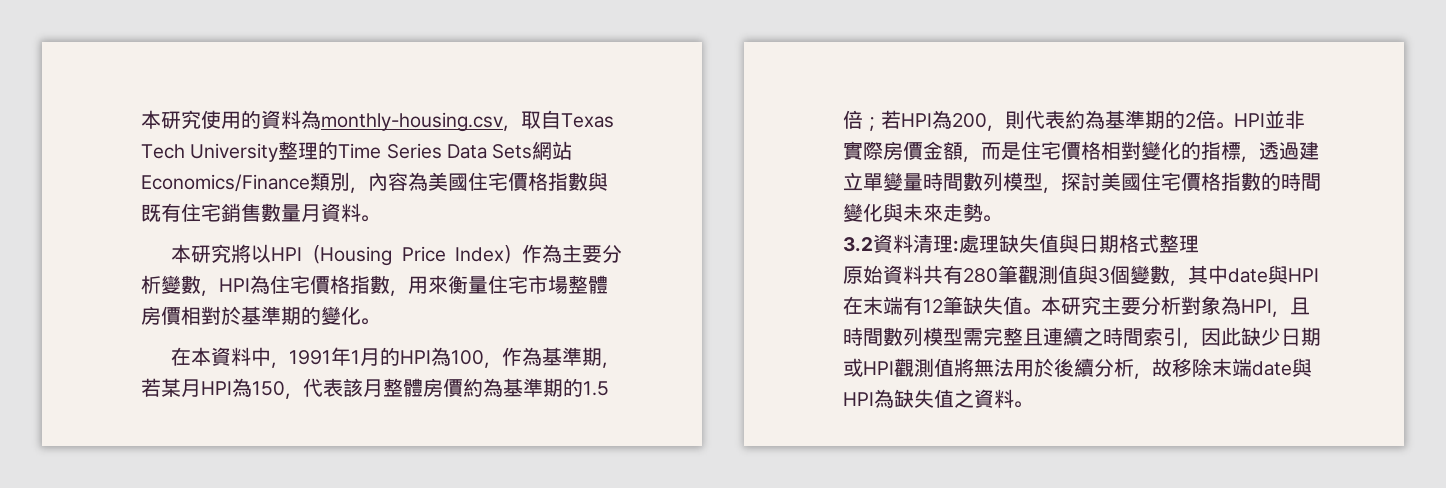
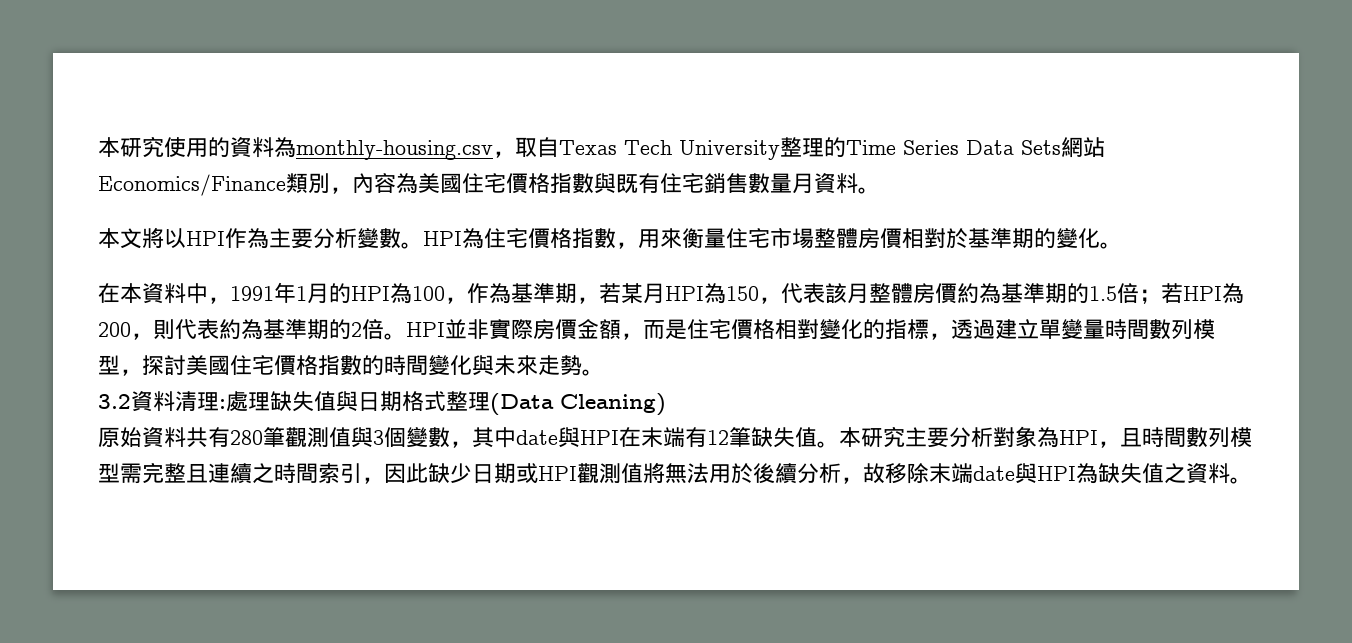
- 本研究將以HPI（Housing Price Index）作為主要分析變數，HPI為住宅價格指數，用來衡量住宅市場整體房價相對於基準期的變化。
+ 本文將以HPI作為主要分析變數。HPI為住宅價格指數，用來衡量住宅市場整體房價相對於基準期的變化。
- 3.2資料清理:處理缺失值與日期格式整理
+ 3.2資料清理:處理缺失值與日期格式整理(Data Cleaning)

